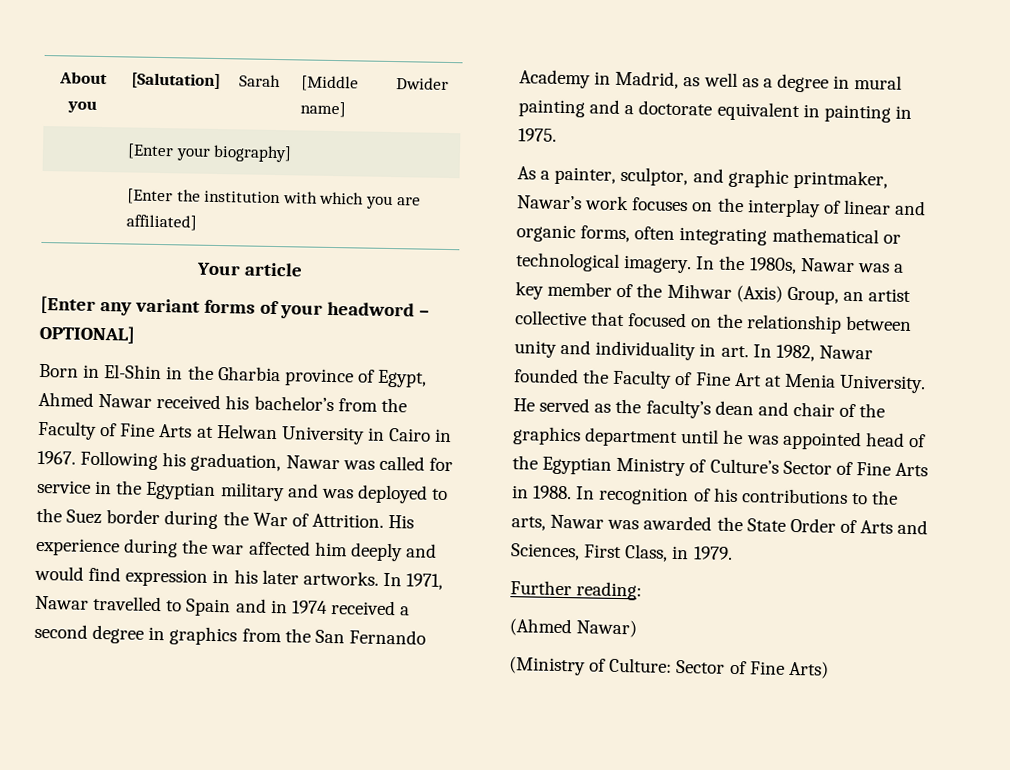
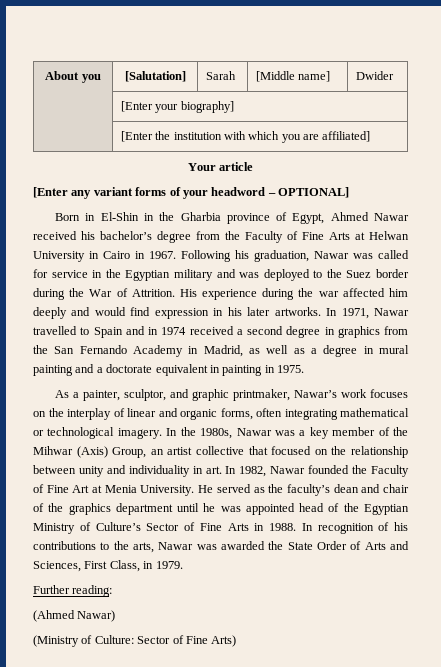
- Born in El-Shin in the Gharbia province of Egypt, Ahmed Nawar received his bachelor’s from the Faculty of Fine Arts at Helwan University in Cairo in 1967.
+ Born in El-Shin in the Gharbia province of Egypt, Ahmed Nawar received his bachelor’s degree from the Faculty of Fine Arts at Helwan University in Cairo in 1967.

